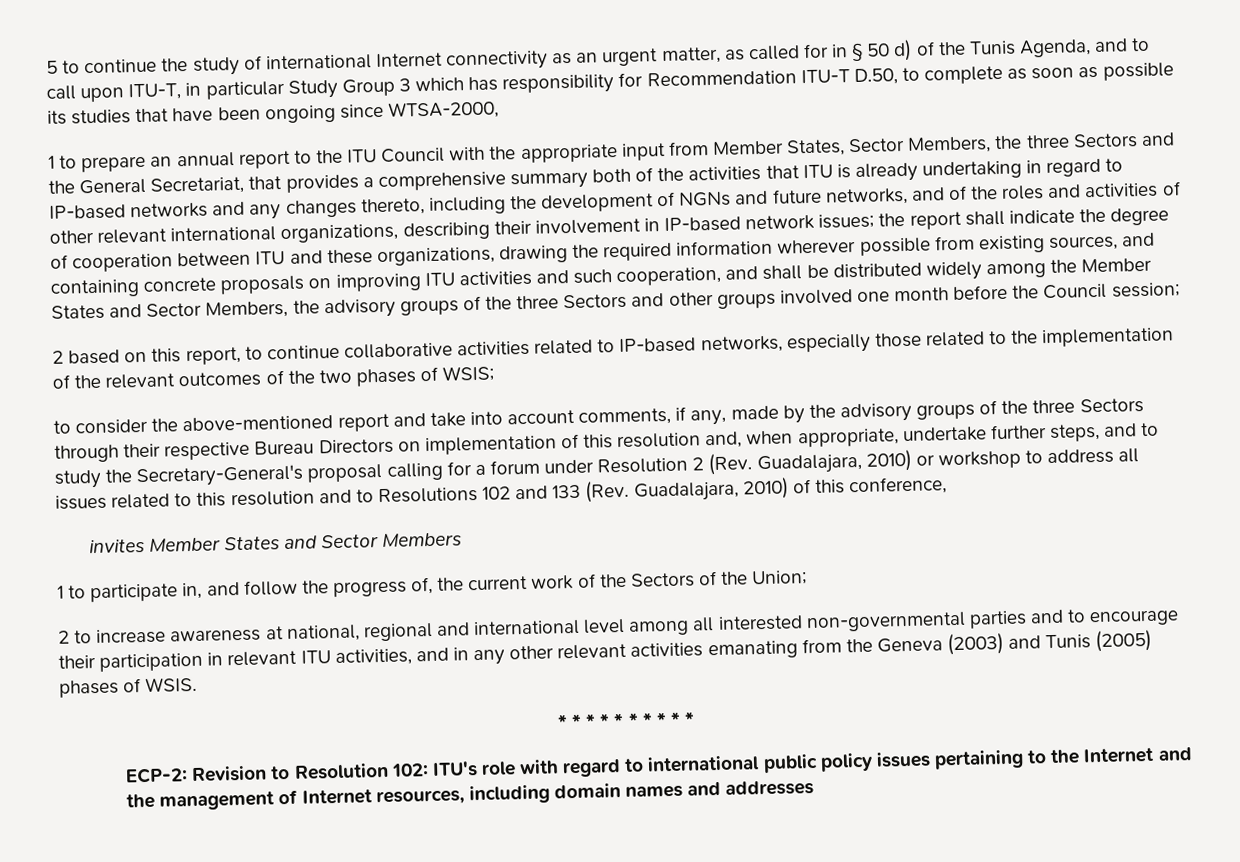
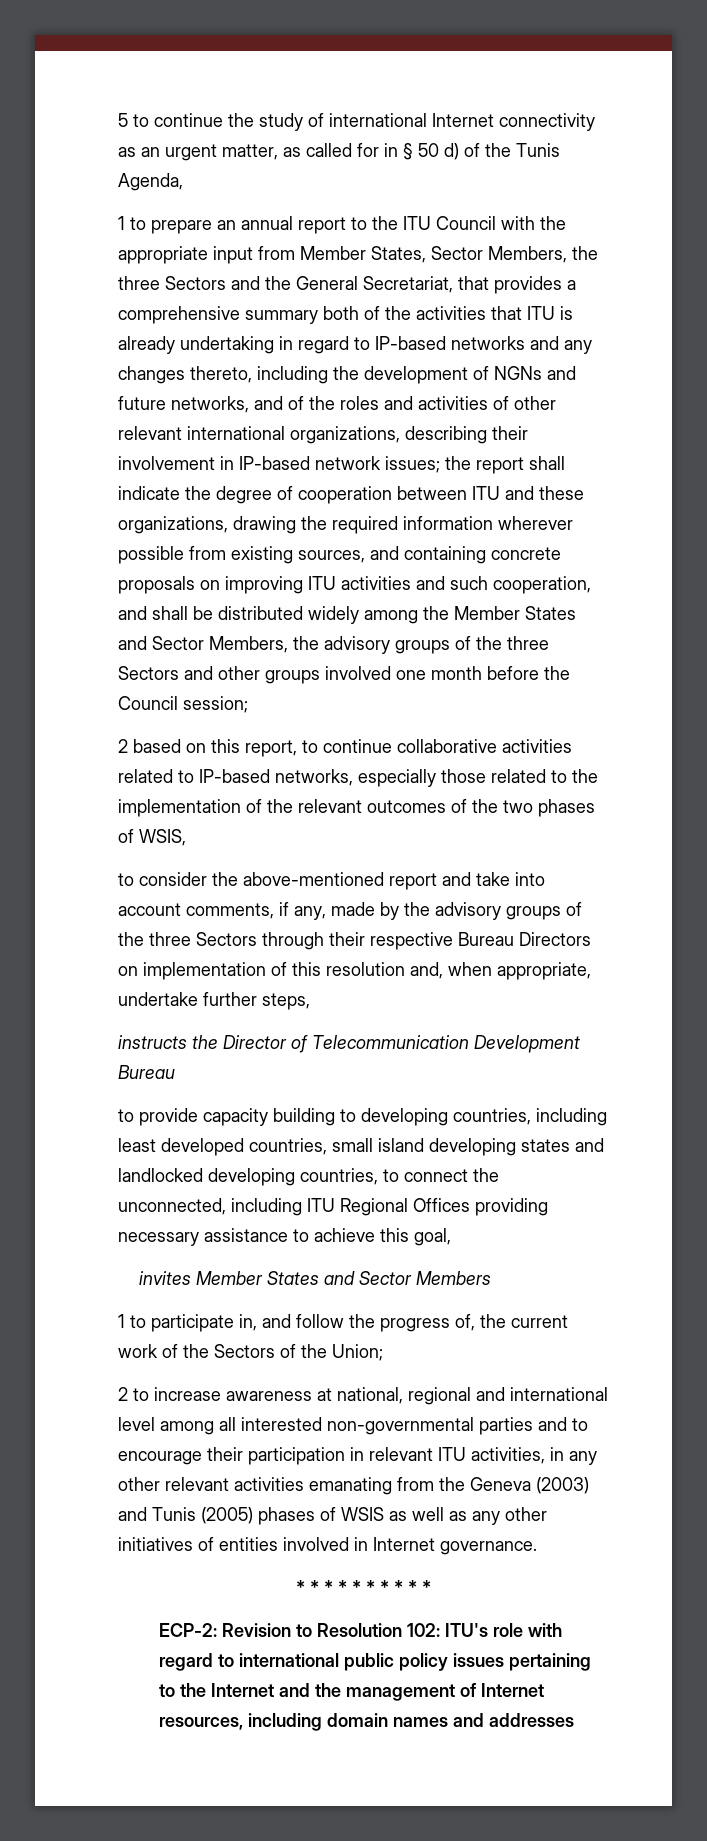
- 5 to continue the study of international Internet connectivity as an urgent matter, as called for in § 50 d) of the Tunis Agenda, and to call upon ITU-T, in particular Study Group 3 which has responsibility for Recommendation ITU-T D.50, to complete as soon as possible its studies that have been ongoing since WTSA-2000,
+ 5 to continue the study of international Internet connectivity as an urgent matter, as called for in § 50 d) of the Tunis Agenda,
- 2 based on this report, to continue collaborative activities related to IP-based networks, especially those related to the implementation of the relevant outcomes of the two phases of WSIS;
+ 2 based on this report, to continue collaborative activities related to IP-based networks, especially those related to the implementation of the relevant outcomes of the two phases of WSIS,
- to consider the above-mentioned report and take into account comments, if any, made by the advisory groups of the three Sectors through their respective Bureau Directors on implementation of this resolution and, when appropriate, undertake further steps, and to study the Secretary-General's proposal calling for a forum under Resolution 2 (Rev. Guadalajara, 2010) or workshop to address all issues related to this resolution and to Resolutions 102 and 133 (Rev. Guadalajara, 2010) of this conference,
+ to consider the above-mentioned report and take into account comments, if any, made by the advisory groups of the three Sectors through their respective Bureau Directors on implementation of this resolution and, when appropriate, undertake further steps,
+ instructs the Director of Telecommunication Development Bureau
+ to provide capacity building to developing countries, including least developed countries, small island developing states and landlocked developing countries, to connect the unconnected, including ITU Regional Offices providing necessary assistance to achieve this goal,
- 2 to increase awareness at national, regional and international level among all interested non-governmental parties and to encourage their participation in relevant ITU activities, and in any other relevant activities emanating from the Geneva (2003) and Tunis (2005) phases of WSIS.
+ 2 to increase awareness at national, regional and international level among all interested non-governmental parties and to encourage their participation in relevant ITU activities, in any other relevant activities emanating from the Geneva (2003) and Tunis (2005) phases of WSIS as well as any other initiatives of entities involved in Internet governance.

